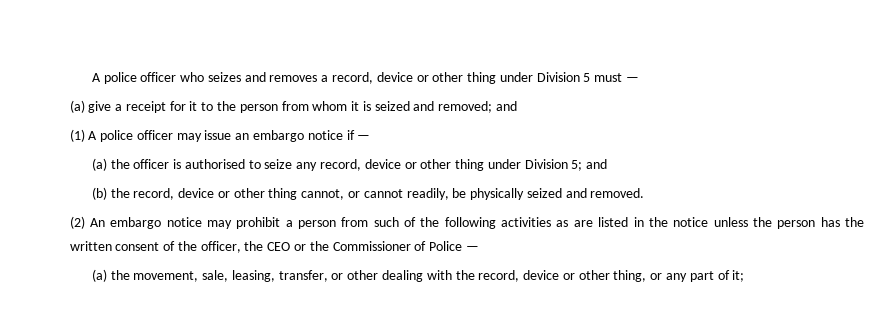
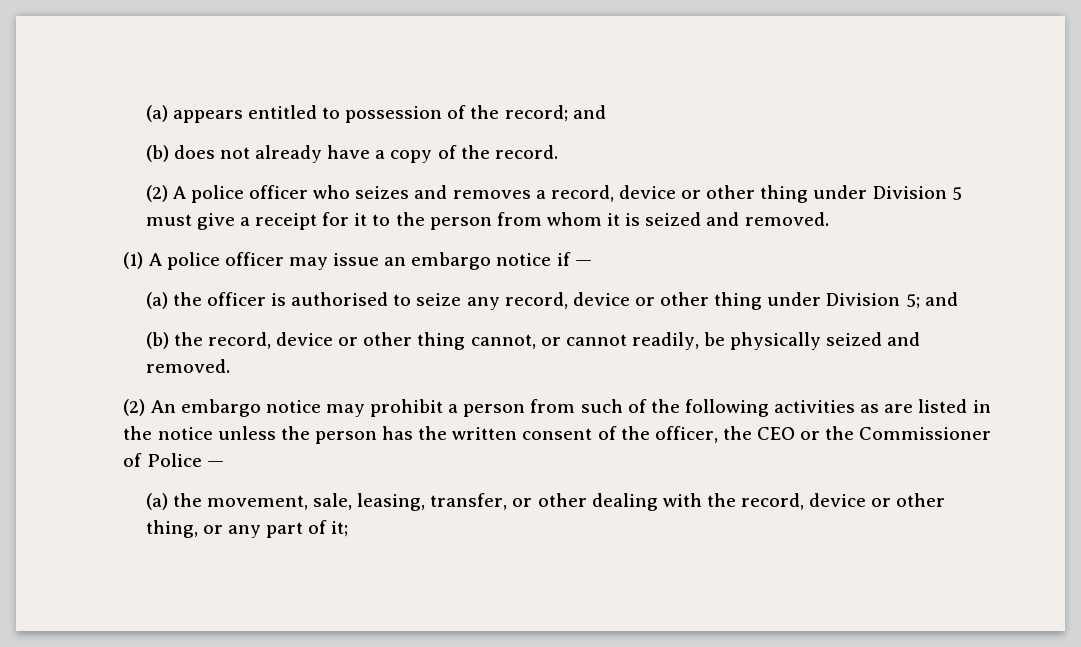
- A police officer who seizes and removes a record, device or other thing under Division 5 must —
- (a) give a receipt for it to the person from whom it is seized and removed; and
+ (a) appears entitled to possession of the record; and
+ (b) does not already have a copy of the record.
+ (2) A police officer who seizes and removes a record, device or other thing under Division 5 must give a receipt for it to the person from whom it is seized and removed.

